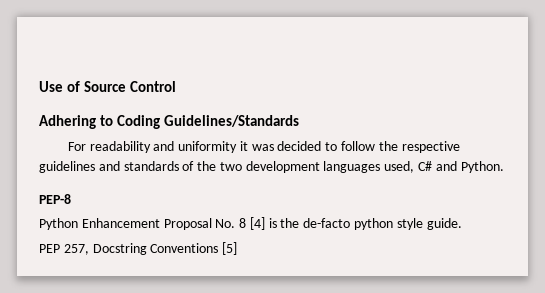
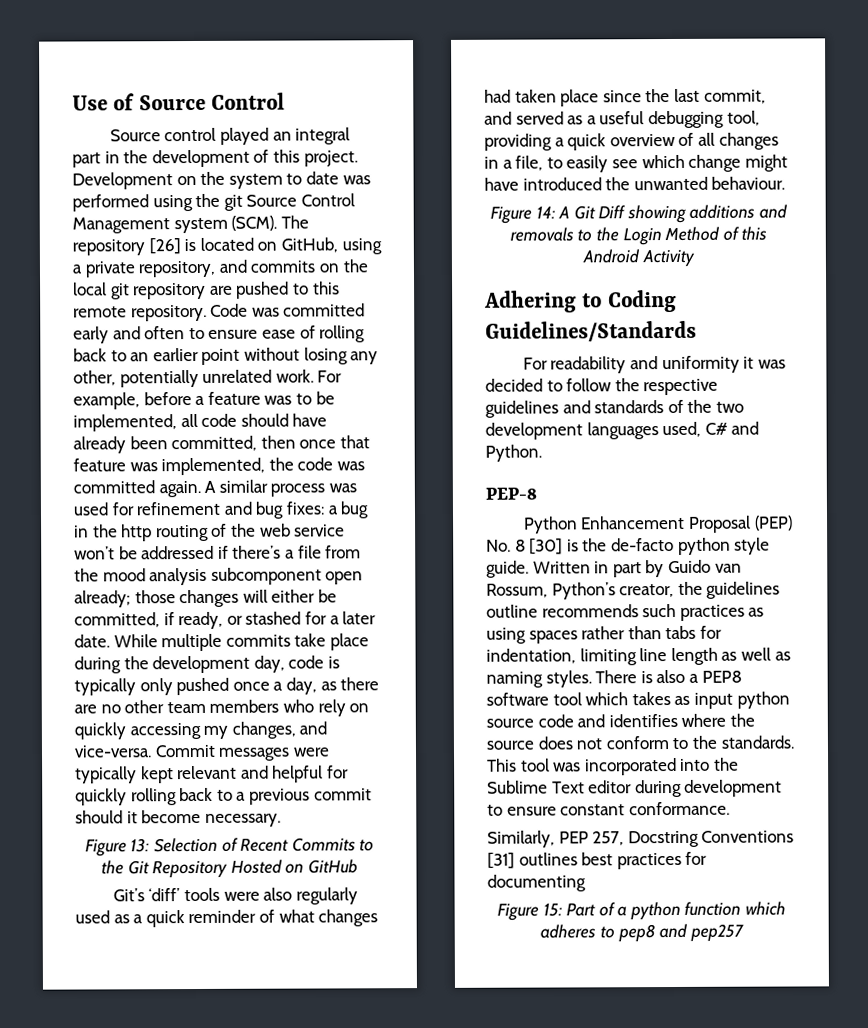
+ Source control played an integral part in the development of this project. Development on the system to date was performed using the git Source Control Management system (SCM). The repository [26] is located on GitHub, using a private repository, and commits on the local git repository are pushed to this remote repository. Code was committed early and often to ensure ease of rolling back to an earlier point without losing any other, potentially unrelated work. For example, before a feature was to be implemented, all code should have already been committed, then once that feature was implemented, the code was committed again. A similar process was used for refinement and bug fixes: a bug in the http routing of the web service won’t be addressed if there’s a file from the mood analysis subcomponent open already; those changes will either be committed, if ready, or stashed for a later date. While multiple commits take place during the development day, code is typically only pushed once a day, as there are no other team members who rely on quickly accessing my changes, and vice-versa. Commit messages were typically kept relevant and helpful for quickly rolling back to a previous commit should it become necessary.
+ Figure 13: Selection of Recent Commits to the Git Repository Hosted on GitHub
+ Git’s ‘diff’ tools were also regularly used as a quick reminder of what changes had taken place since the last commit, and served as a useful debugging tool, providing a quick overview of all changes in a file, to easily see which change might have introduced the unwanted behaviour.
+ Figure 14: A Git Diff showing additions and removals to the Login Method of this Android Activity
- Python Enhancement Proposal No. 8 [4] is the de-facto python style guide.
- PEP 257, Docstring Conventions [5]
+ Python Enhancement Proposal (PEP) No. 8 [30] is the de-facto python style guide. Written in part by Guido van Rossum, Python’s creator, the guidelines outline recommends such practices as using spaces rather than tabs for indentation, limiting line length as well as naming styles. There is also a PEP8 software tool which takes as input python source code and identifies where the source does not conform to the standards. This tool was incorporated into the Sublime Text editor during development to ensure constant conformance.
+ Similarly, PEP 257, Docstring Conventions [31] outlines best practices for documenting
+ Figure 15: Part of a python function which adheres to pep8 and pep257

